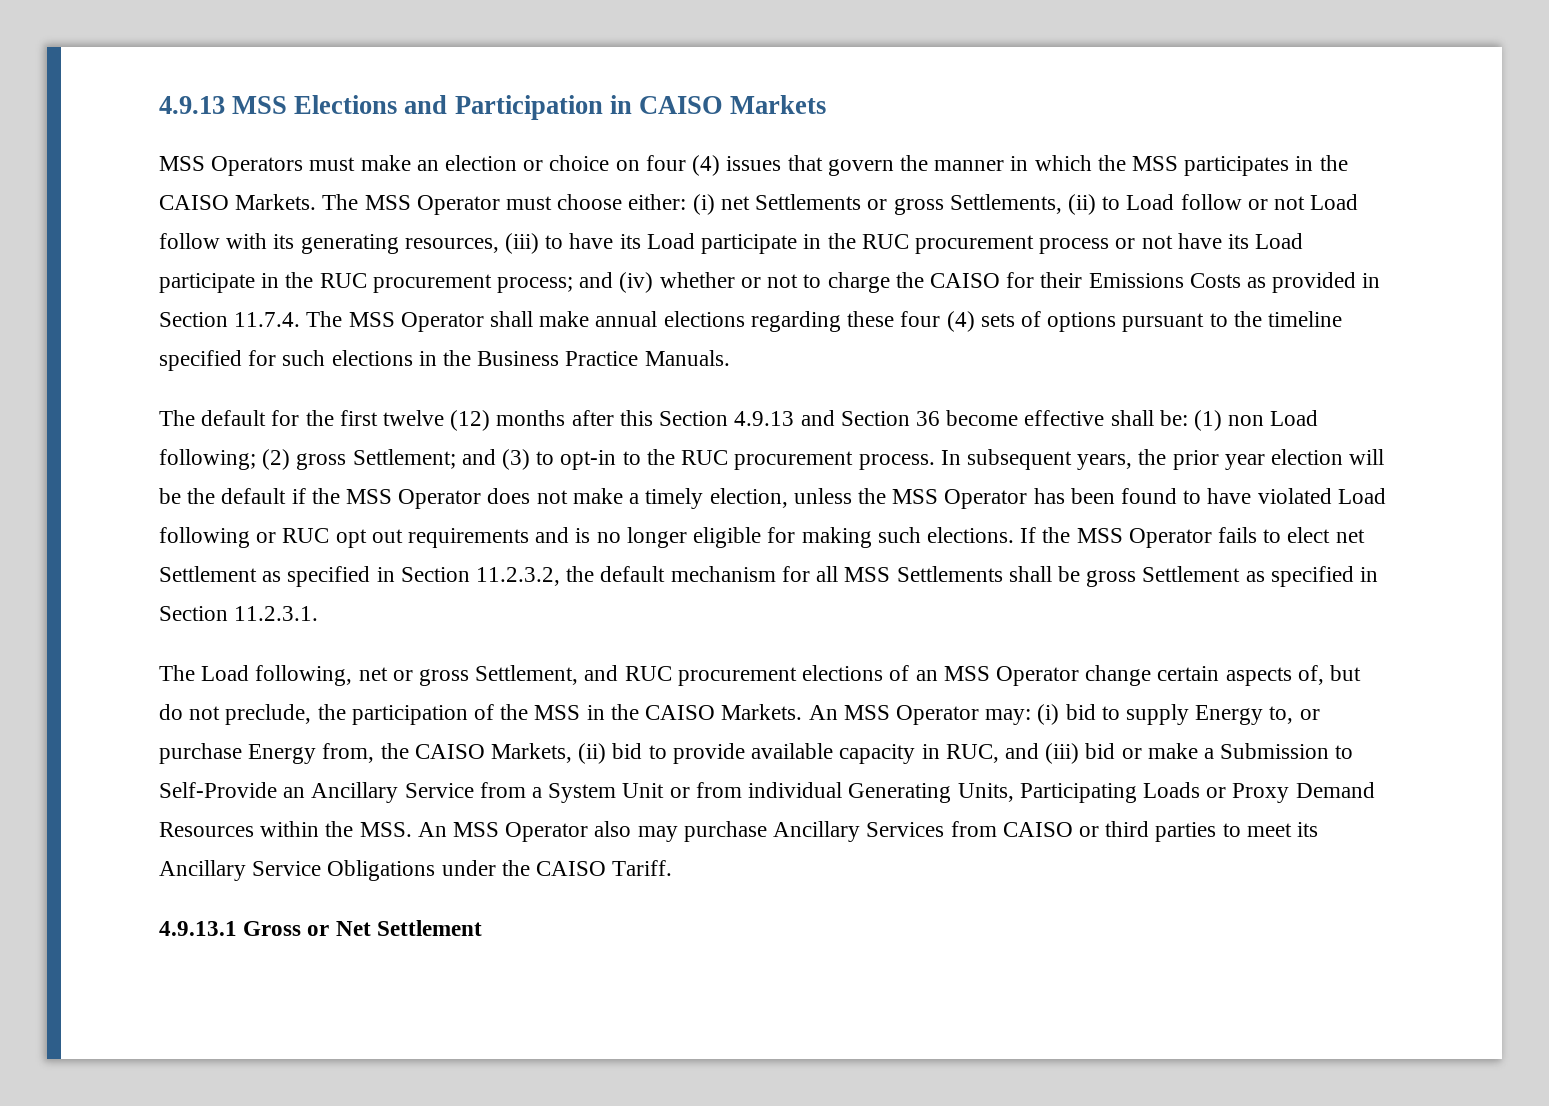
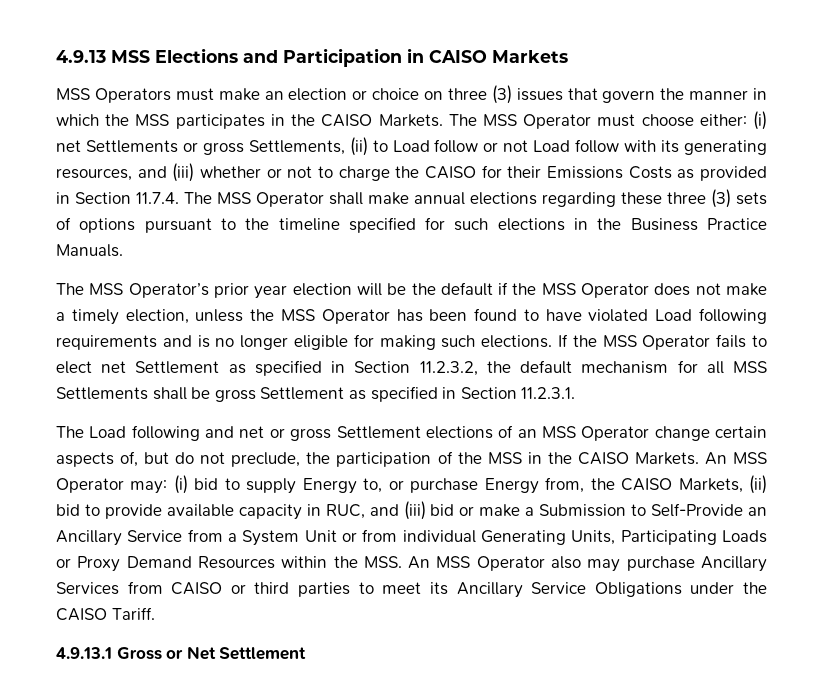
- MSS Operators must make an election or choice on four (4) issues that govern the manner in which the MSS participates in the CAISO Markets.
+ MSS Operators must make an election or choice on three (3) issues that govern the manner in which the MSS participates in the CAISO Markets.
- (i) net Settlements or gross Settlements, (ii) to Load follow or not Load follow with its generating resources, (iii) to have its Load participate in the RUC procurement process or not have its Load participate in the RUC procurement process; and (iv) whether or not to charge the CAISO for their Emissions Costs as provided in Section 11.7.4. The MSS Operator shall make annual elections regarding these four (4) sets of options pursuant to the timeline specified for such elections in the Business Practice Manuals.
+ (i) net Settlements or gross Settlements, (ii) to Load follow or not Load follow with its generating resources, and (iii) whether or not to charge the CAISO for their Emissions Costs as provided in Section 11.7.4. The MSS Operator shall make annual elections regarding these three (3) sets of options pursuant to the timeline specified for such elections in the Business Practice Manuals.
- The default for the first twelve (12) months after this Section 4.9.13 and Section 36 become effective shall be: (1) non Load following; (2) gross Settlement; and (3) to opt-in to the RUC procurement process. In subsequent years, the prior year election will be the default if the MSS Operator does not make a timely election, unless the MSS Operator has been found to have violated Load following or RUC opt out requirements and is no longer eligible for making such elections.
+ The MSS Operator’s prior year election will be the default if the MSS Operator does not make a timely election, unless the MSS Operator has been found to have violated Load following requirements and is no longer eligible for making such elections.
- The Load following, net or gross Settlement, and RUC procurement elections of an MSS Operator change certain aspects of, but do not preclude, the participation of the MSS in the CAISO Markets.
+ The Load following and net or gross Settlement elections of an MSS Operator change certain aspects of, but do not preclude, the participation of the MSS in the CAISO Markets.

